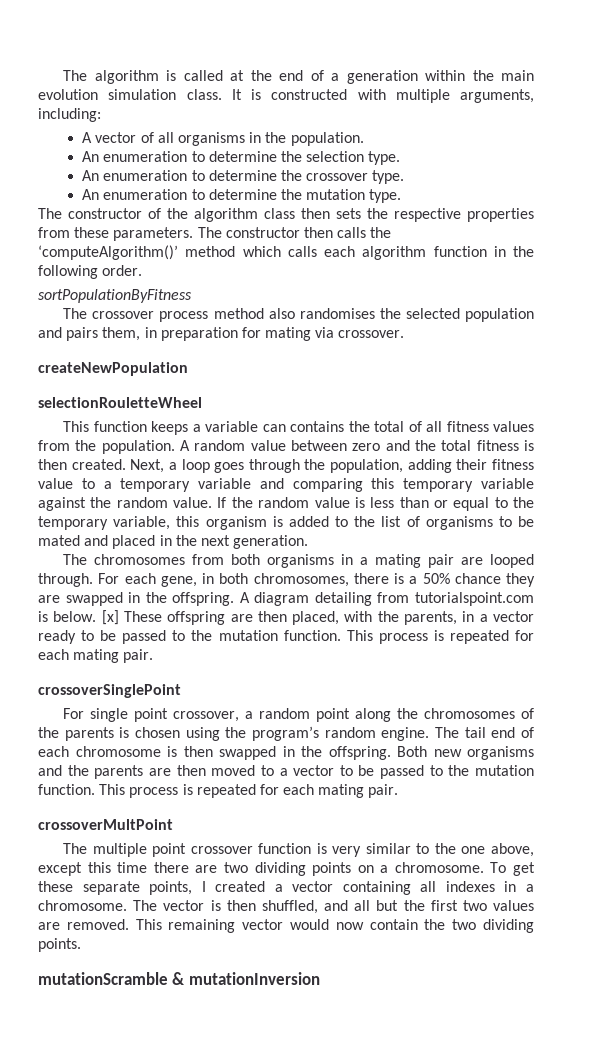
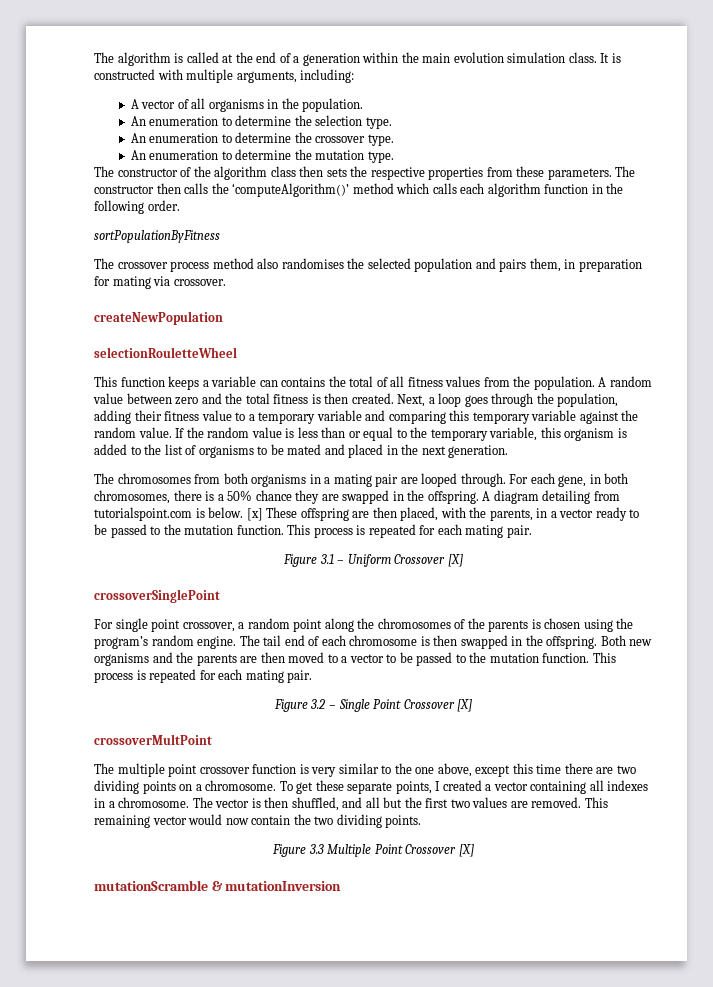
+ Figure 3.1 – Uniform Crossover [X]
+ Figure 3.2 – Single Point Crossover [X]
+ Figure 3.3 Multiple Point Crossover [X]

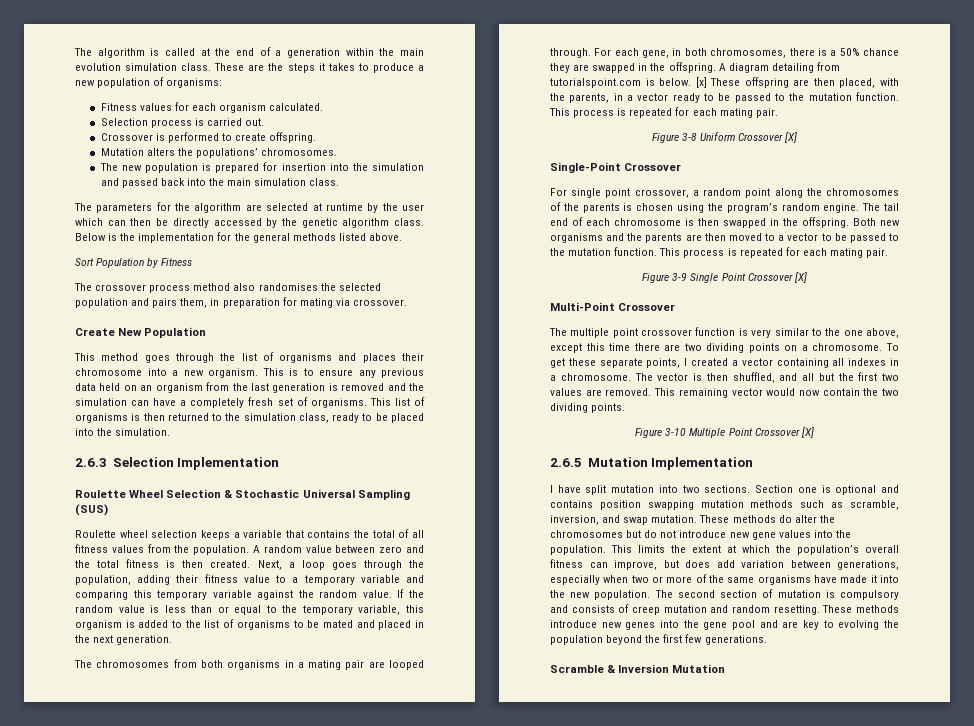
- It is constructed with multiple arguments, including:
- A vector of all organisms in the population.
- An enumeration to determine the selection type.
- An enumeration to determine the crossover type.
- An enumeration to determine the mutation type.
- The constructor of the algorithm class then sets the respective properties from these parameters. The constructor then calls the ‘computeAlgorithm()’ method which calls each algorithm function in the following order.
- sortPopulationByFitness
+ These are the steps it takes to produce a new population of organisms:
+ Fitness values for each organism calculated.
+ Selection process is carried out.
+ Crossover is performed to create offspring.
+ Mutation alters the populations’ chromosomes.
+ The new population is prepared for insertion into the simulation and passed back into the main simulation class.
+ The parameters for the algorithm are selected at runtime by the user which can then be directly accessed by the genetic algorithm class. Below is the implementation for the general methods listed above.
+ Sort Population by Fitness
- createNewPopulation
- selectionRouletteWheel
- This function keeps a variable can contains the total of all fitness values from the population.
+ Create New Population
+ This method goes through the list of organisms and places their chromosome into a new organism. This is to ensure any previous data held on an organism from the last generation is removed and the simulation can have a completely fresh set of organisms. This list of organisms is then returned to the simulation class, ready to be placed into the simulation.
+ 2.6.3 Selection Implementation
+ Roulette Wheel Selection & Stochastic Universal Sampling (SUS)
+ Roulette wheel selection keeps a variable that contains the total of all fitness values from the population.
- Figure 3.1 – Uniform Crossover [X]
+ Figure 3-8 Uniform Crossover [X]
- crossoverSinglePoint
+ Single-Point Crossover
- Figure 3.2 – Single Point Crossover [X]
+ Figure 3-9 Single Point Crossover [X]
- crossoverMultPoint
+ Multi-Point Crossover
- Figure 3.3 Multiple Point Crossover [X]
+ Figure 3-10 Multiple Point Crossover [X]
- mutationScramble & mutationInversion
+ 2.6.5 Mutation Implementation
+ I have split mutation into two sections. Section one is optional and contains position swapping mutation methods such as scramble, inversion, and swap mutation. These methods do alter the chromosomes but do not introduce new gene values into the population. This limits the extent at which the population’s overall fitness can improve, but does add variation between generations, especially when two or more of the same organisms have made it into the new population. The second section of mutation is compulsory and consists of creep mutation and random resetting. These methods introduce new genes into the gene pool and are key to evolving the population beyond the first few generations.
+ Scramble & Inversion Mutation

